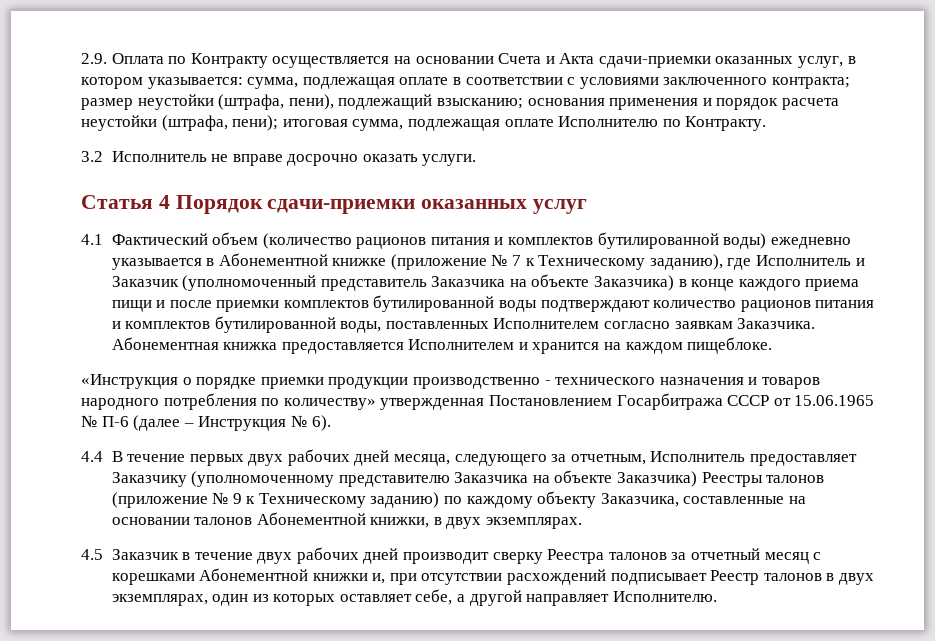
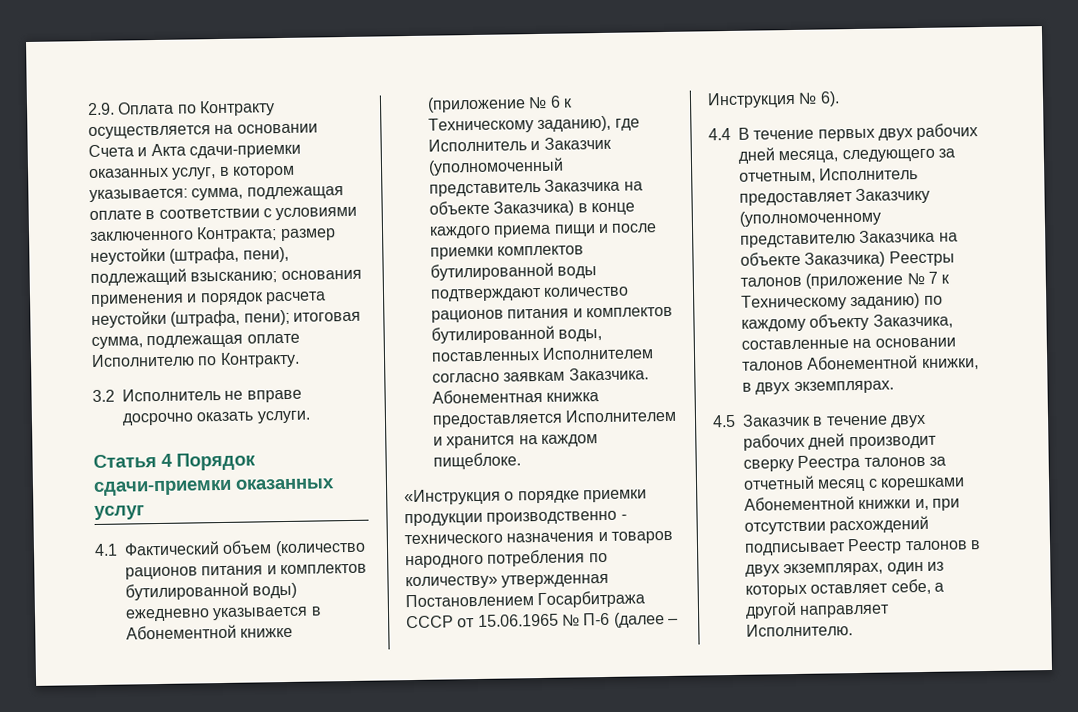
- 2.9. Оплата по Контракту осуществляется на основании Счета и Акта сдачи-приемки оказанных услуг, в котором указывается: сумма, подлежащая оплате в соответствии с условиями заключенного контракта; размер неустойки (штрафа, пени), подлежащий взысканию; основания применения и порядок расчета неустойки (штрафа, пени); итоговая сумма, подлежащая оплате Исполнителю по Контракту.
+ 2.9. Оплата по Контракту осуществляется на основании Счета и Акта сдачи-приемки оказанных услуг, в котором указывается: сумма, подлежащая оплате в соответствии с условиями заключенного Контракта; размер неустойки (штрафа, пени), подлежащий взысканию; основания применения и порядок расчета неустойки (штрафа, пени); итоговая сумма, подлежащая оплате Исполнителю по Контракту.
- 4.1 Фактический объем (количество рационов питания и комплектов бутилированной воды) ежедневно указывается в Абонементной книжке (приложение № 7 к Техническому заданию), где Исполнитель и Заказчик (уполномоченный представитель Заказчика на объекте Заказчика) в конце каждого приема пищи и после приемки комплектов бутилированной воды подтверждают количество рационов питания и комплектов бутилированной воды, поставленных Исполнителем согласно заявкам Заказчика.
+ 4.1 Фактический объем (количество рационов питания и комплектов бутилированной воды) ежедневно указывается в Абонементной книжке (приложение № 6 к Техническому заданию), где Исполнитель и Заказчик (уполномоченный представитель Заказчика на объекте Заказчика) в конце каждого приема пищи и после приемки комплектов бутилированной воды подтверждают количество рационов питания и комплектов бутилированной воды, поставленных Исполнителем согласно заявкам Заказчика.
- 4.4 В течение первых двух рабочих дней месяца, следующего за отчетным, Исполнитель предоставляет Заказчику (уполномоченному представителю Заказчика на объекте Заказчика) Реестры талонов (приложение № 9 к Техническому заданию) по каждому объекту Заказчика, составленные на основании талонов Абонементной книжки, в двух экземплярах.
+ 4.4 В течение первых двух рабочих дней месяца, следующего за отчетным, Исполнитель предоставляет Заказчику (уполномоченному представителю Заказчика на объекте Заказчика) Реестры талонов (приложение № 7 к Техническому заданию) по каждому объекту Заказчика, составленные на основании талонов Абонементной книжки, в двух экземплярах.

